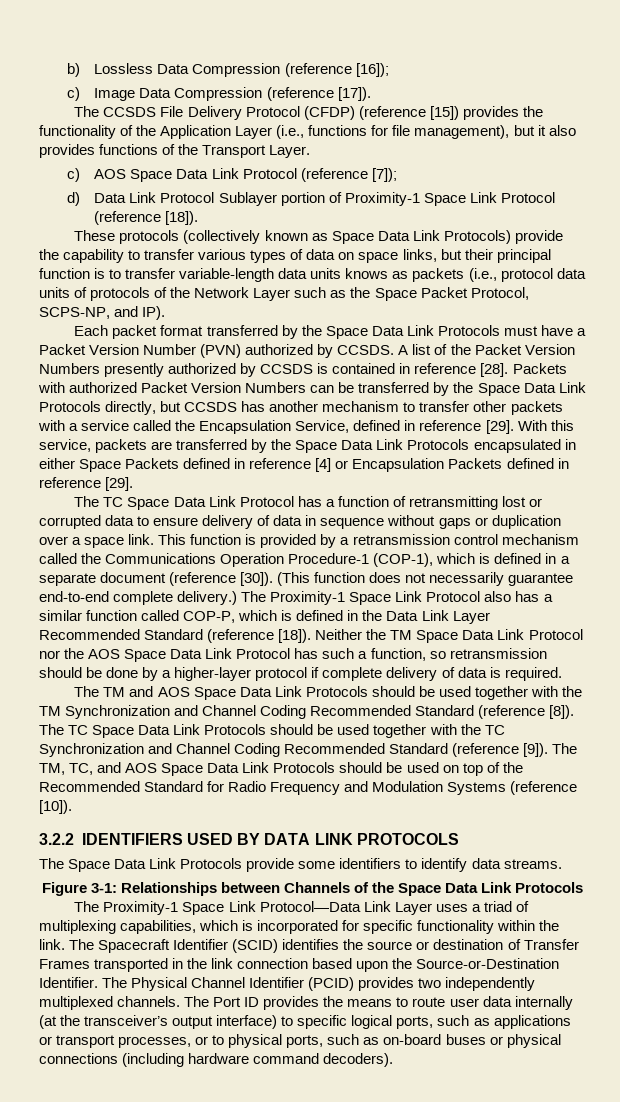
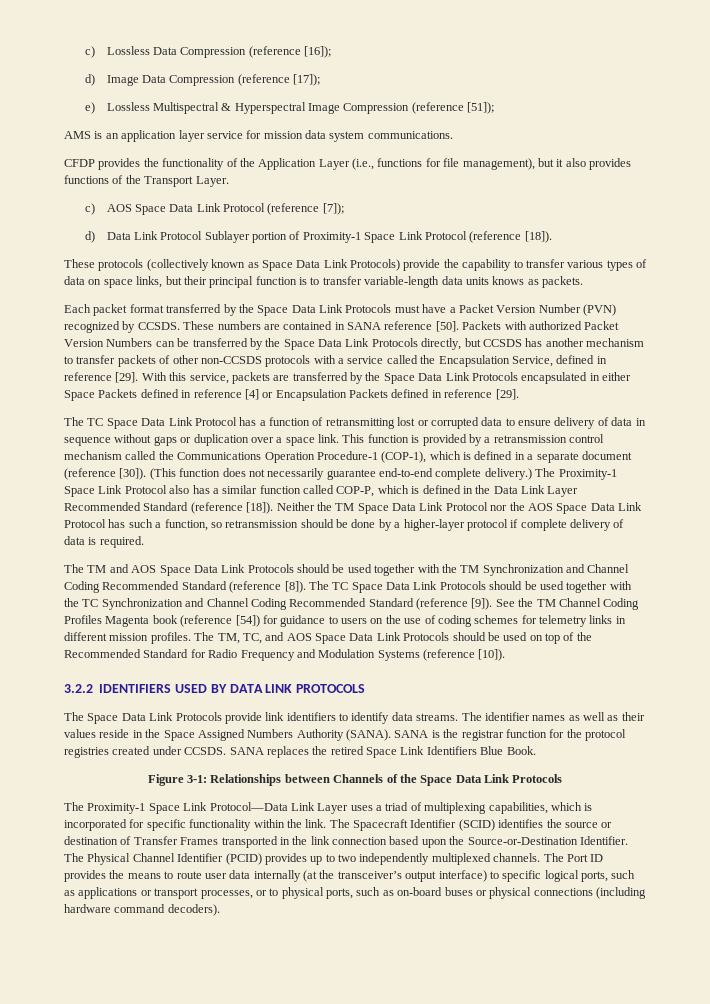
- b) Lossless Data Compression (reference [16]);
+ c) Lossless Data Compression (reference [16]);
- c) Image Data Compression (reference [17]).
- The CCSDS File Delivery Protocol (CFDP) (reference [15]) provides the functionality of the Application Layer (i.e., functions for file management), but it also provides functions of the Transport Layer.
+ d) Image Data Compression (reference [17]);
+ e) Lossless Multispectral & Hyperspectral Image Compression (reference [51]);
+ AMS is an application layer service for mission data system communications.
+ CFDP provides the functionality of the Application Layer (i.e., functions for file management), but it also provides functions of the Transport Layer.
- These protocols (collectively known as Space Data Link Protocols) provide the capability to transfer various types of data on space links, but their principal function is to transfer variable-length data units knows as packets (i.e., protocol data units of protocols of the Network Layer such as the Space Packet Protocol, SCPS-NP, and IP).
+ These protocols (collectively known as Space Data Link Protocols) provide the capability to transfer various types of data on space links, but their principal function is to transfer variable-length data units knows as packets.
- Each packet format transferred by the Space Data Link Protocols must have a Packet Version Number (PVN) authorized by CCSDS.
+ Each packet format transferred by the Space Data Link Protocols must have a Packet Version Number (PVN) recognized by CCSDS.
- A list of the Packet Version Numbers presently authorized by CCSDS is contained in reference [28].
+ These numbers are contained in SANA reference [50].
- Packets with authorized Packet Version Numbers can be transferred by the Space Data Link Protocols directly, but CCSDS has another mechanism to transfer other packets with a service called the Encapsulation Service, defined in reference [29].
+ Packets with authorized Packet Version Numbers can be transferred by the Space Data Link Protocols directly, but CCSDS has another mechanism to transfer packets of other non-CCSDS protocols with a service called the Encapsulation Service, defined in reference [29].
+ See the TM Channel Coding Profiles Magenta book (reference [54]) for guidance to users on the use of coding schemes for telemetry links in different mission profiles.
- The Space Data Link Protocols provide some identifiers to identify data streams.
+ The Space Data Link Protocols provide link identifiers to identify data streams. The identifier names as well as their values reside in the Space Assigned Numbers Authority (SANA). SANA is the registrar function for the protocol registries created under CCSDS. SANA replaces the retired Space Link Identifiers Blue Book.
- The Physical Channel Identifier (PCID) provides two independently multiplexed channels.
+ The Physical Channel Identifier (PCID) provides up to two independently multiplexed channels.

